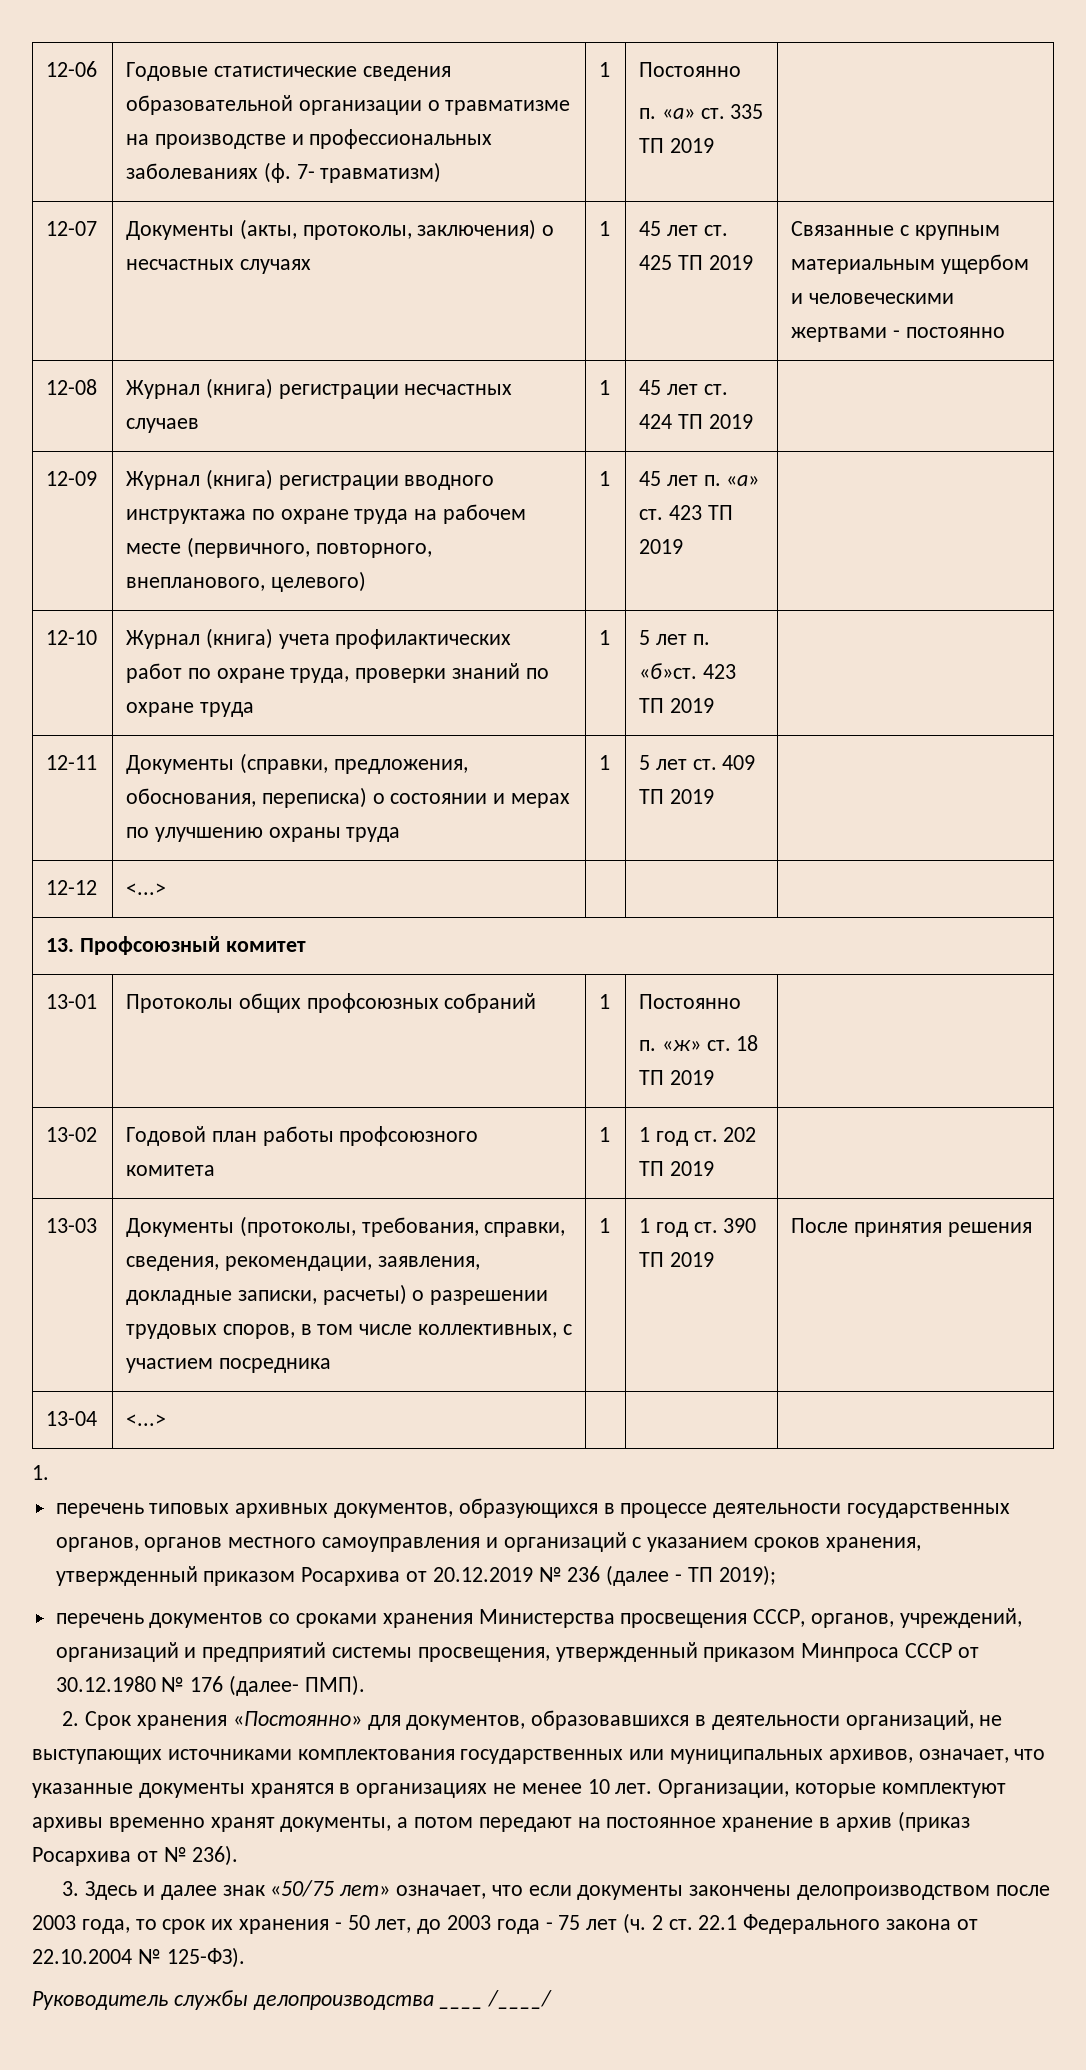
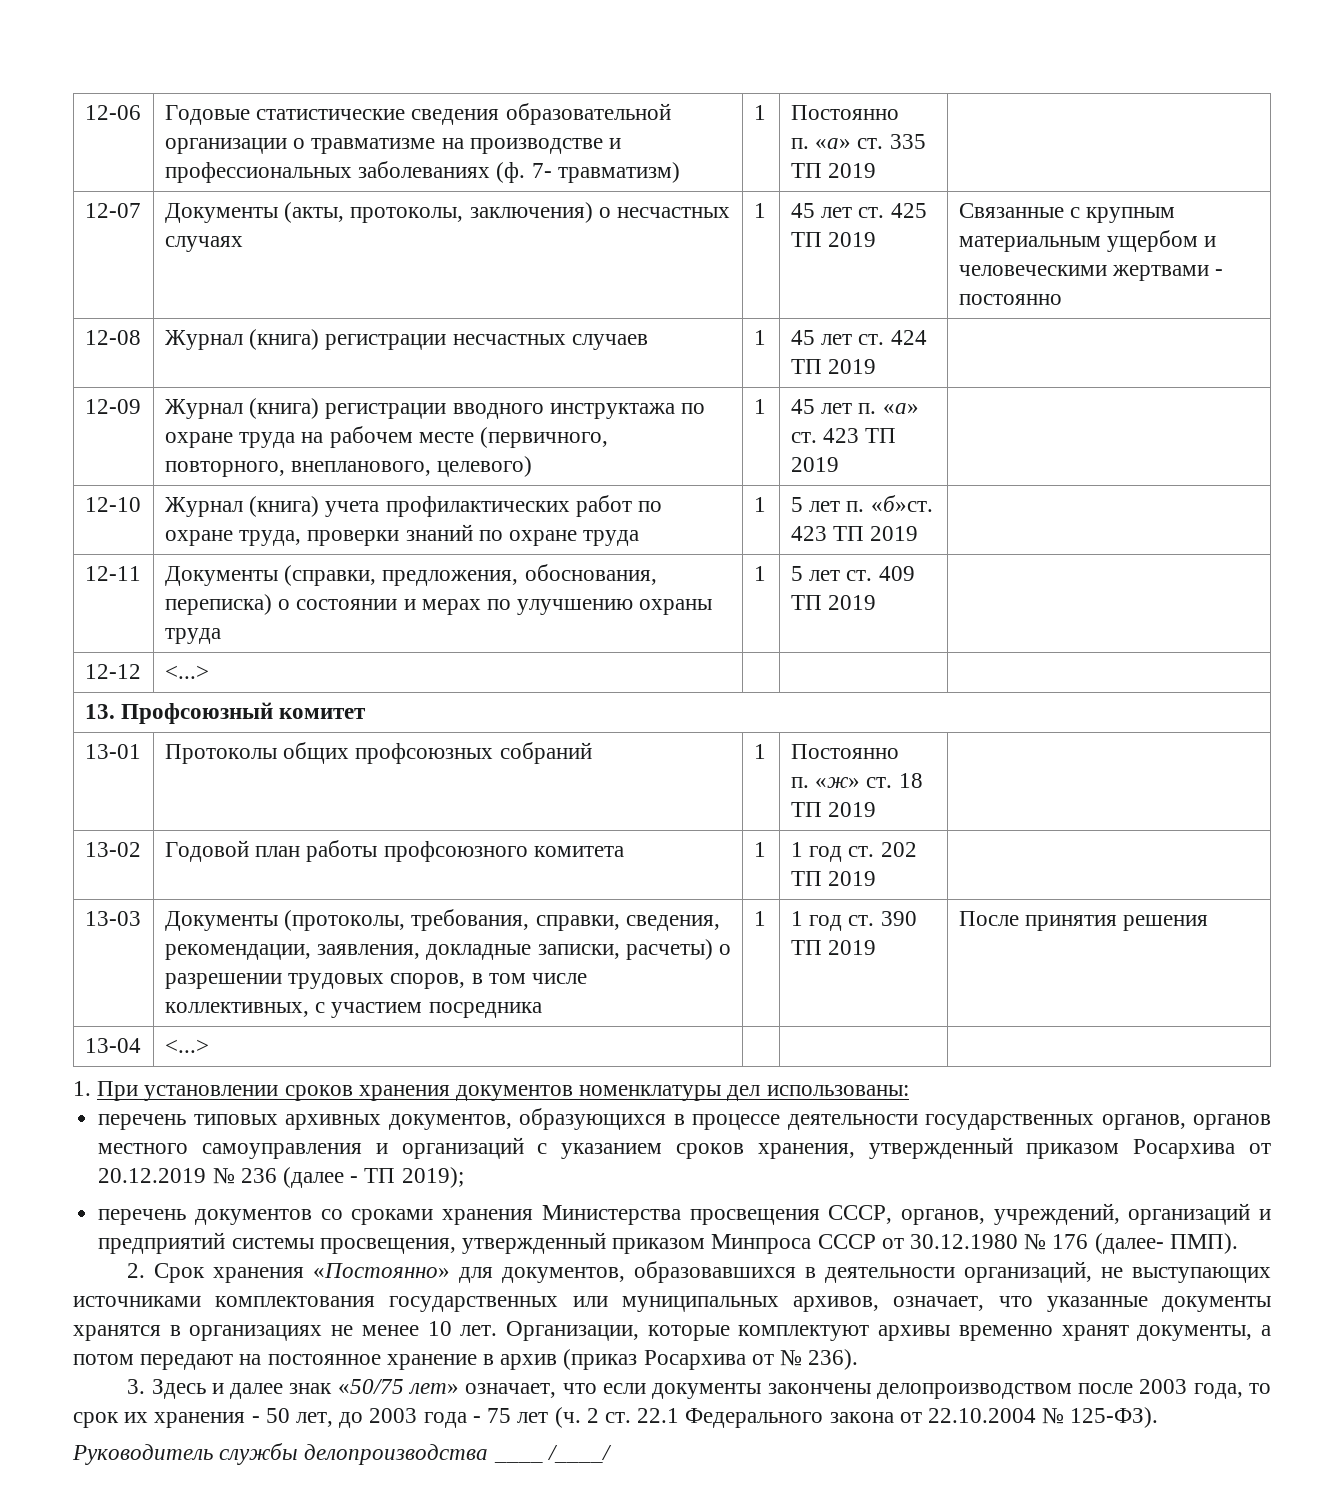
- 1.
+ 1. При установлении сроков хранения документов номенклатуры дел использованы:

